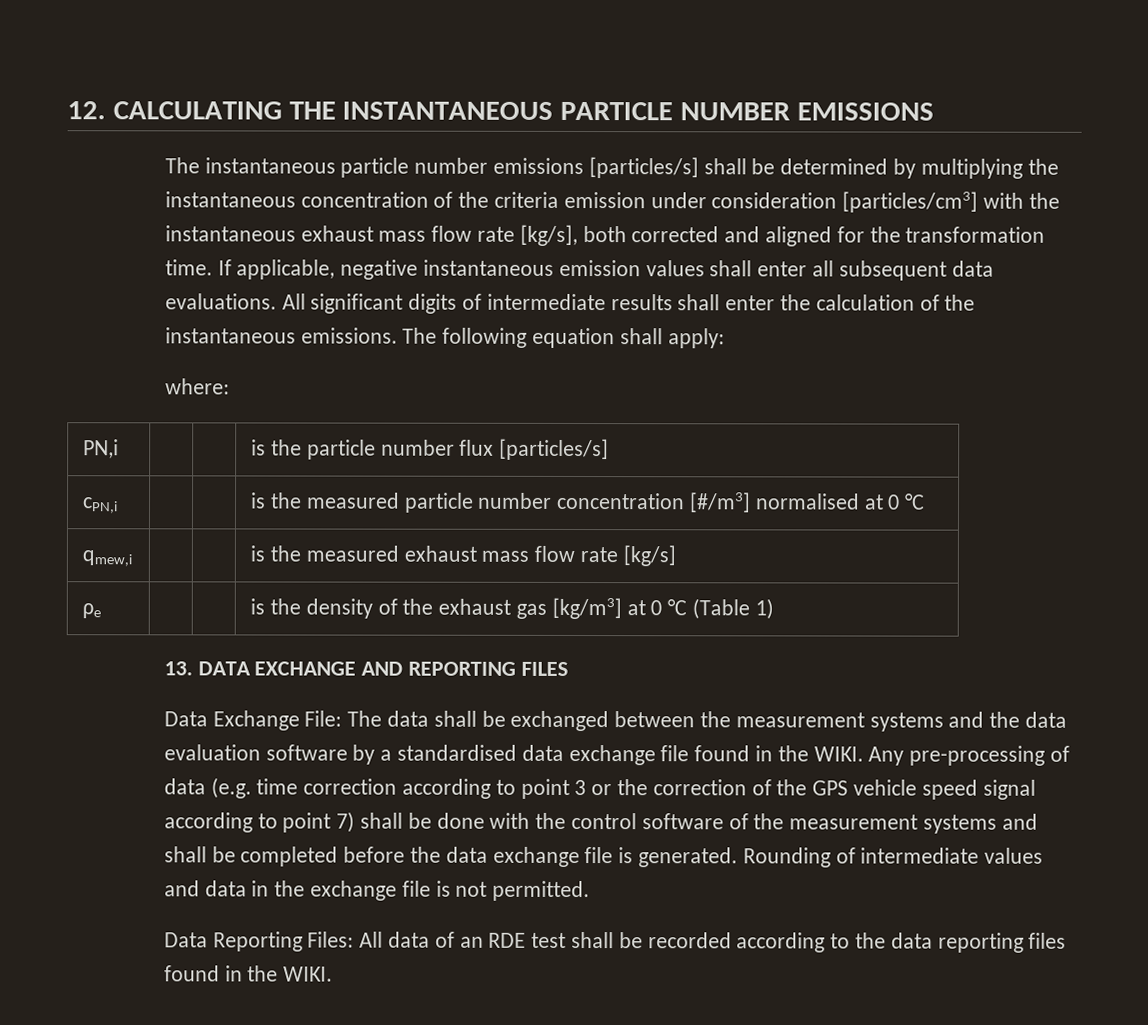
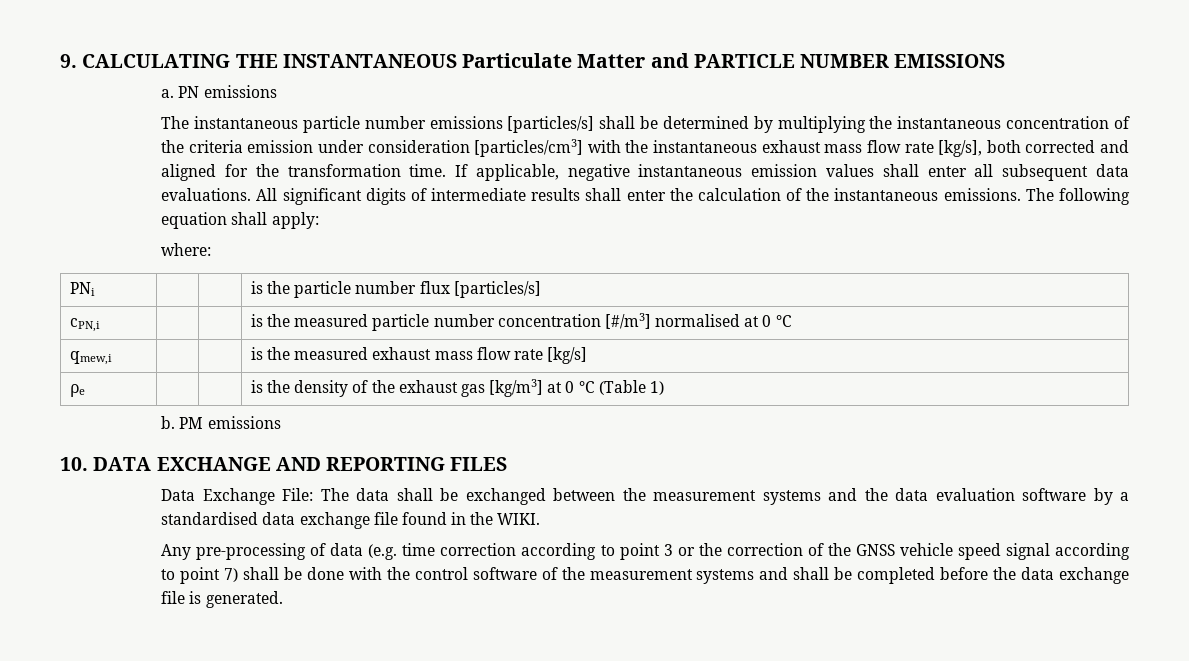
- 12. CALCULATING THE INSTANTANEOUS PARTICLE NUMBER EMISSIONS
+ 9. CALCULATING THE INSTANTANEOUS Particulate Matter and PARTICLE NUMBER EMISSIONS
+ a. PN emissions
- PN,i | | | is the particle number flux [particles/s]
+ PNi | | | is the particle number flux [particles/s]
- 13. DATA EXCHANGE AND REPORTING FILES
+ b. PM emissions
+ 10. DATA EXCHANGE AND REPORTING FILES
- The data shall be exchanged between the measurement systems and the data evaluation software by a standardised data exchange file found in the WIKI. Any pre-processing of data (e.g. time correction according to point 3 or the correction of the GPS vehicle speed signal according to point 7) shall be done with the control software of the measurement systems and shall be completed before the data exchange file is generated. Rounding of intermediate values and data in the exchange file is not permitted.
- Data Reporting Files: All data of an RDE test shall be recorded according to the data reporting files found in the WIKI.
+ The data shall be exchanged between the measurement systems and the data evaluation software by a standardised data exchange file found in the WIKI.
+ Any pre-processing of data (e.g. time correction according to point 3 or the correction of the GNSS vehicle speed signal according to point 7) shall be done with the control software of the measurement systems and shall be completed before the data exchange file is generated.

